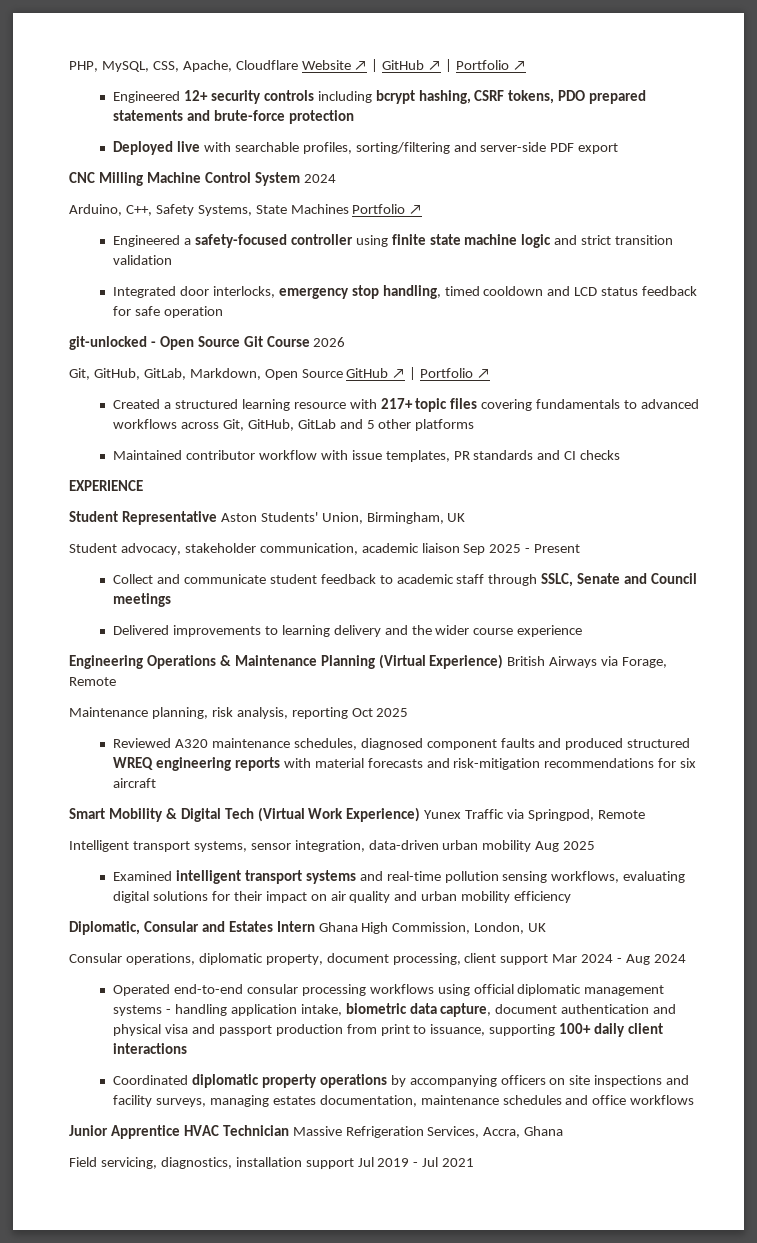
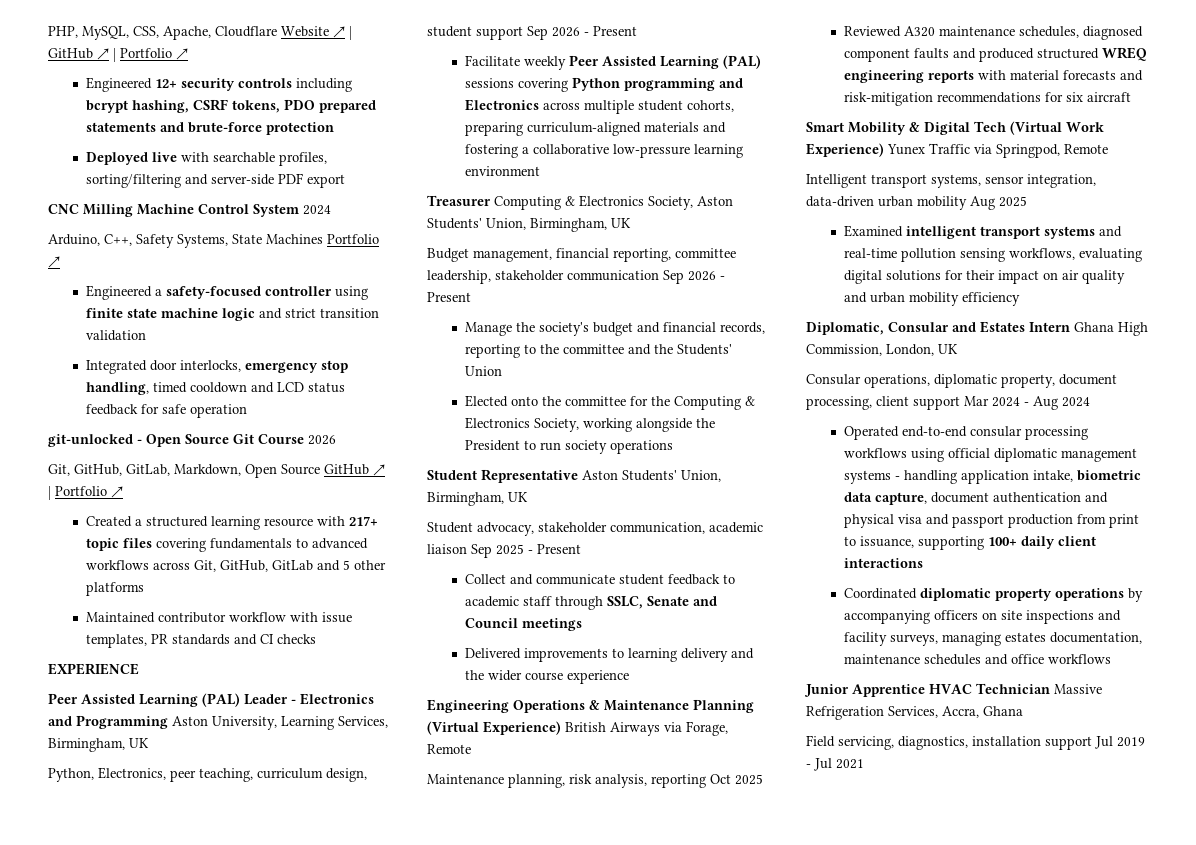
+ Peer Assisted Learning (PAL) Leader - Electronics and Programming Aston University, Learning Services, Birmingham, UK
+ Python, Electronics, peer teaching, curriculum design, student support Sep 2026 - Present
+ Facilitate weekly Peer Assisted Learning (PAL) sessions covering Python programming and Electronics across multiple student cohorts, preparing curriculum-aligned materials and fostering a collaborative low-pressure learning environment
+ Treasurer Computing & Electronics Society, Aston Students' Union, Birmingham, UK
+ Budget management, financial reporting, committee leadership, stakeholder communication Sep 2026 - Present
+ Manage the society's budget and financial records, reporting to the committee and the Students' Union
+ Elected onto the committee for the Computing & Electronics Society, working alongside the President to run society operations

